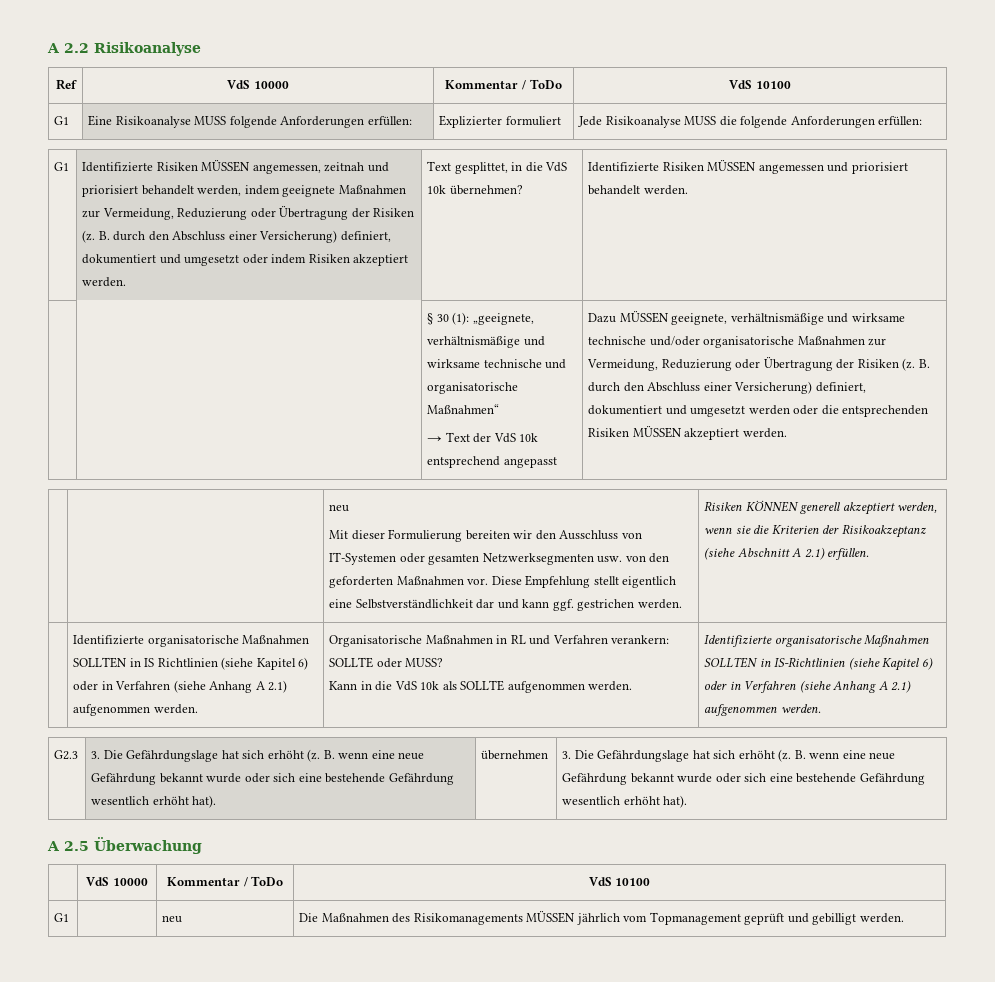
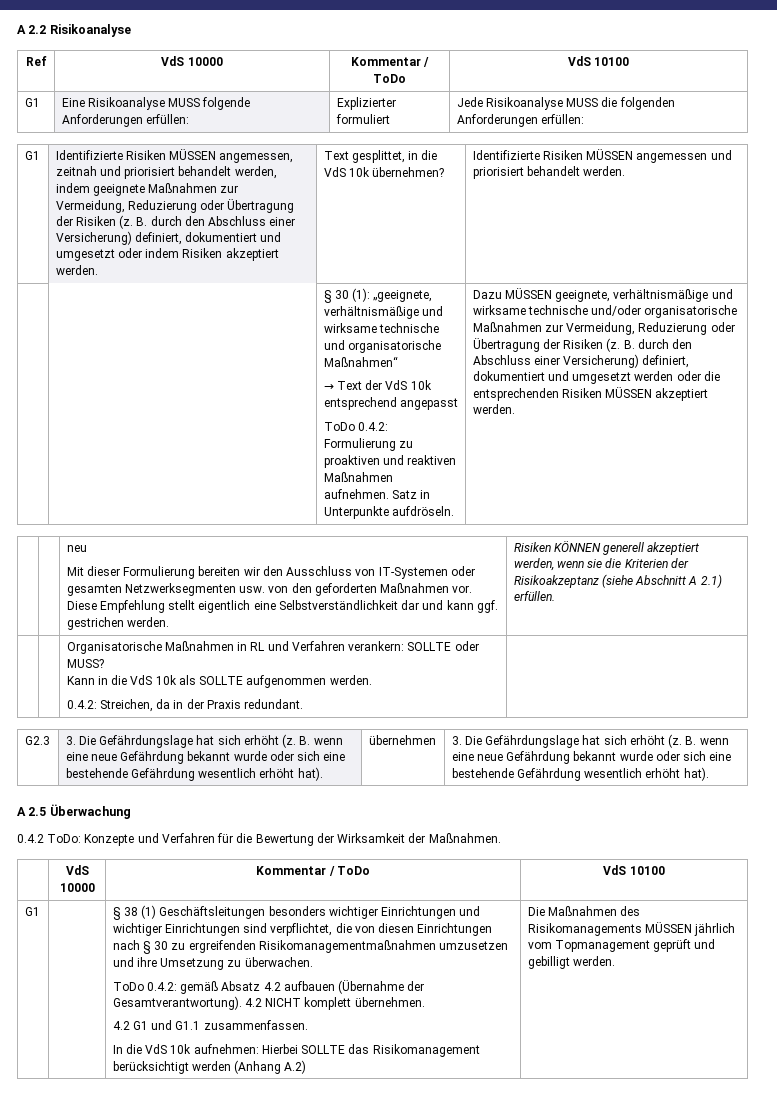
- G1 | Eine Risikoanalyse MUSS folgende Anforderungen erfüllen: | Explizierter formuliert | Jede Risikoanalyse MUSS die folgende Anforderungen erfüllen:
+ G1 | Eine Risikoanalyse MUSS folgende Anforderungen erfüllen: | Explizierter formuliert | Jede Risikoanalyse MUSS die folgenden Anforderungen erfüllen:
+ ToDo 0.4.2: Formulierung zu proaktiven und reaktiven Maßnahmen aufnehmen. Satz in Unterpunkte aufdröseln.
- Identifizierte organisatorische Maßnahmen SOLLTEN in IS Richtlinien (siehe Kapitel 6) oder in Verfahren (siehe Anhang A 2.1) aufgenommen werden.
- Identifizierte organisatorische Maßnahmen SOLLTEN in IS-Richtlinien (siehe Kapitel 6) oder in Verfahren (siehe Anhang A 2.1) aufgenommen werden.
+ 0.4.2: Streichen, da in der Praxis redundant.
+ 0.4.2 ToDo: Konzepte und Verfahren für die Bewertung der Wirksamkeit der Maßnahmen.
- G1 | | neu
+ G1 | | § 38 (1) Geschäftsleitungen besonders wichtiger Einrichtungen und wichtiger Einrichtungen sind verpflichtet, die von diesen Einrichtungen nach § 30 zu ergreifenden Risikomanagementmaßnahmen umzusetzen und ihre Umsetzung zu überwachen.
+ ToDo 0.4.2: gemäß Absatz 4.2 aufbauen (Übernahme der Gesamtverantwortung). 4.2 NICHT komplett übernehmen.
+ 4.2 G1 und G1.1 zusammenfassen.
+ In die VdS 10k aufnehmen: Hierbei SOLLTE das Risikomanagement berücksichtigt werden (Anhang A.2)

